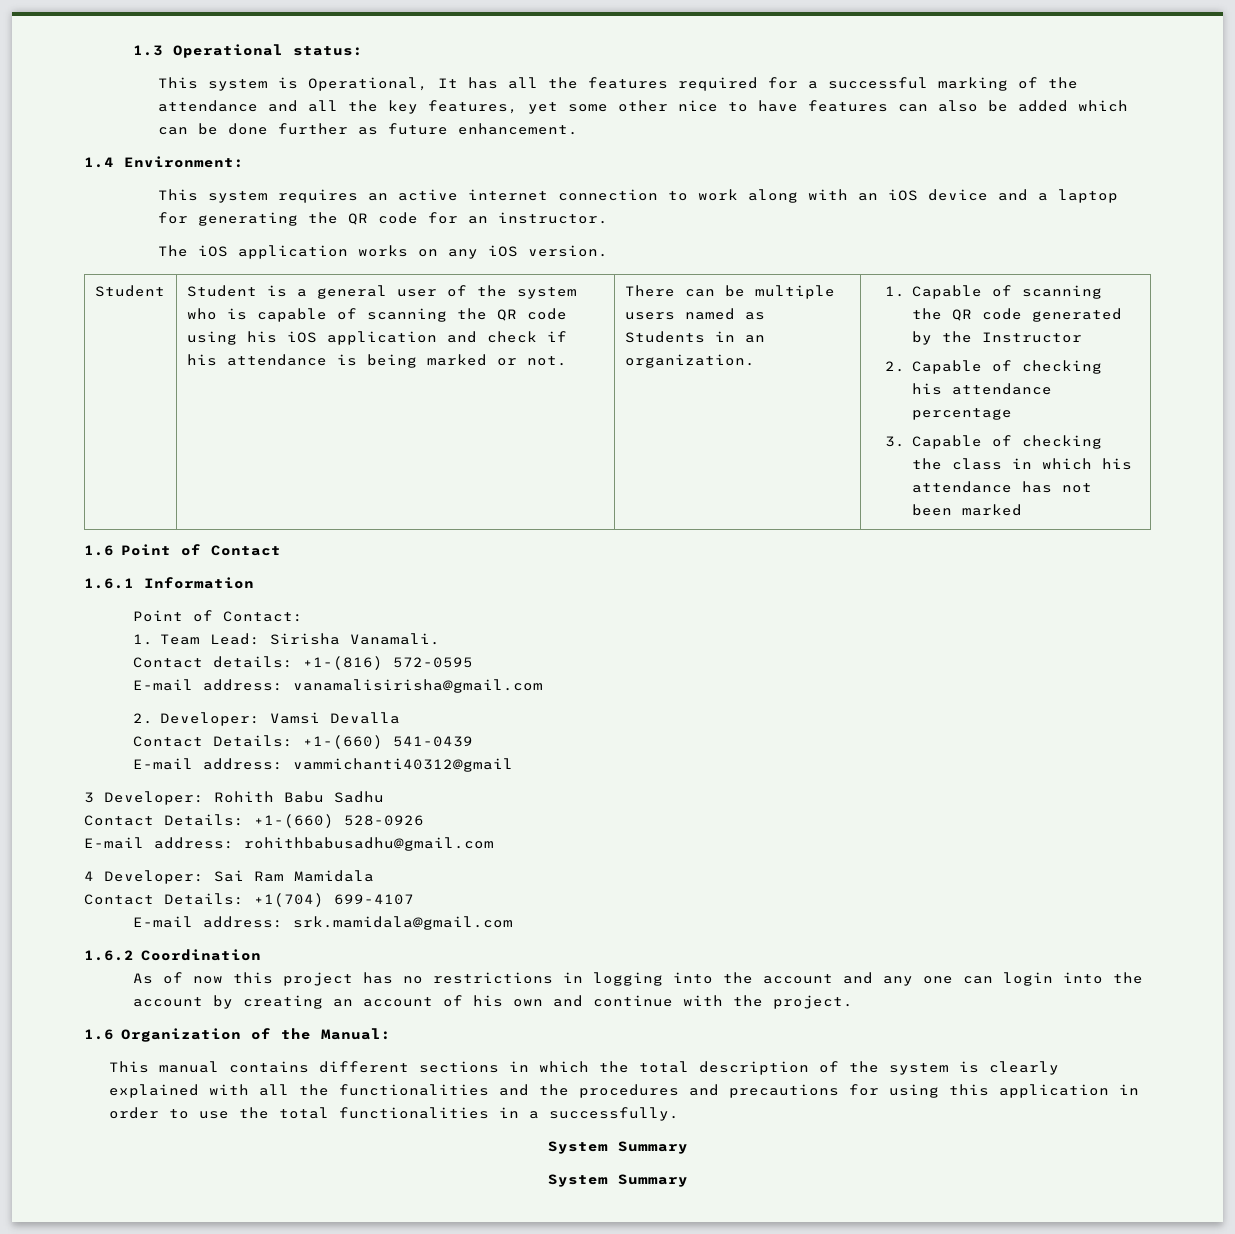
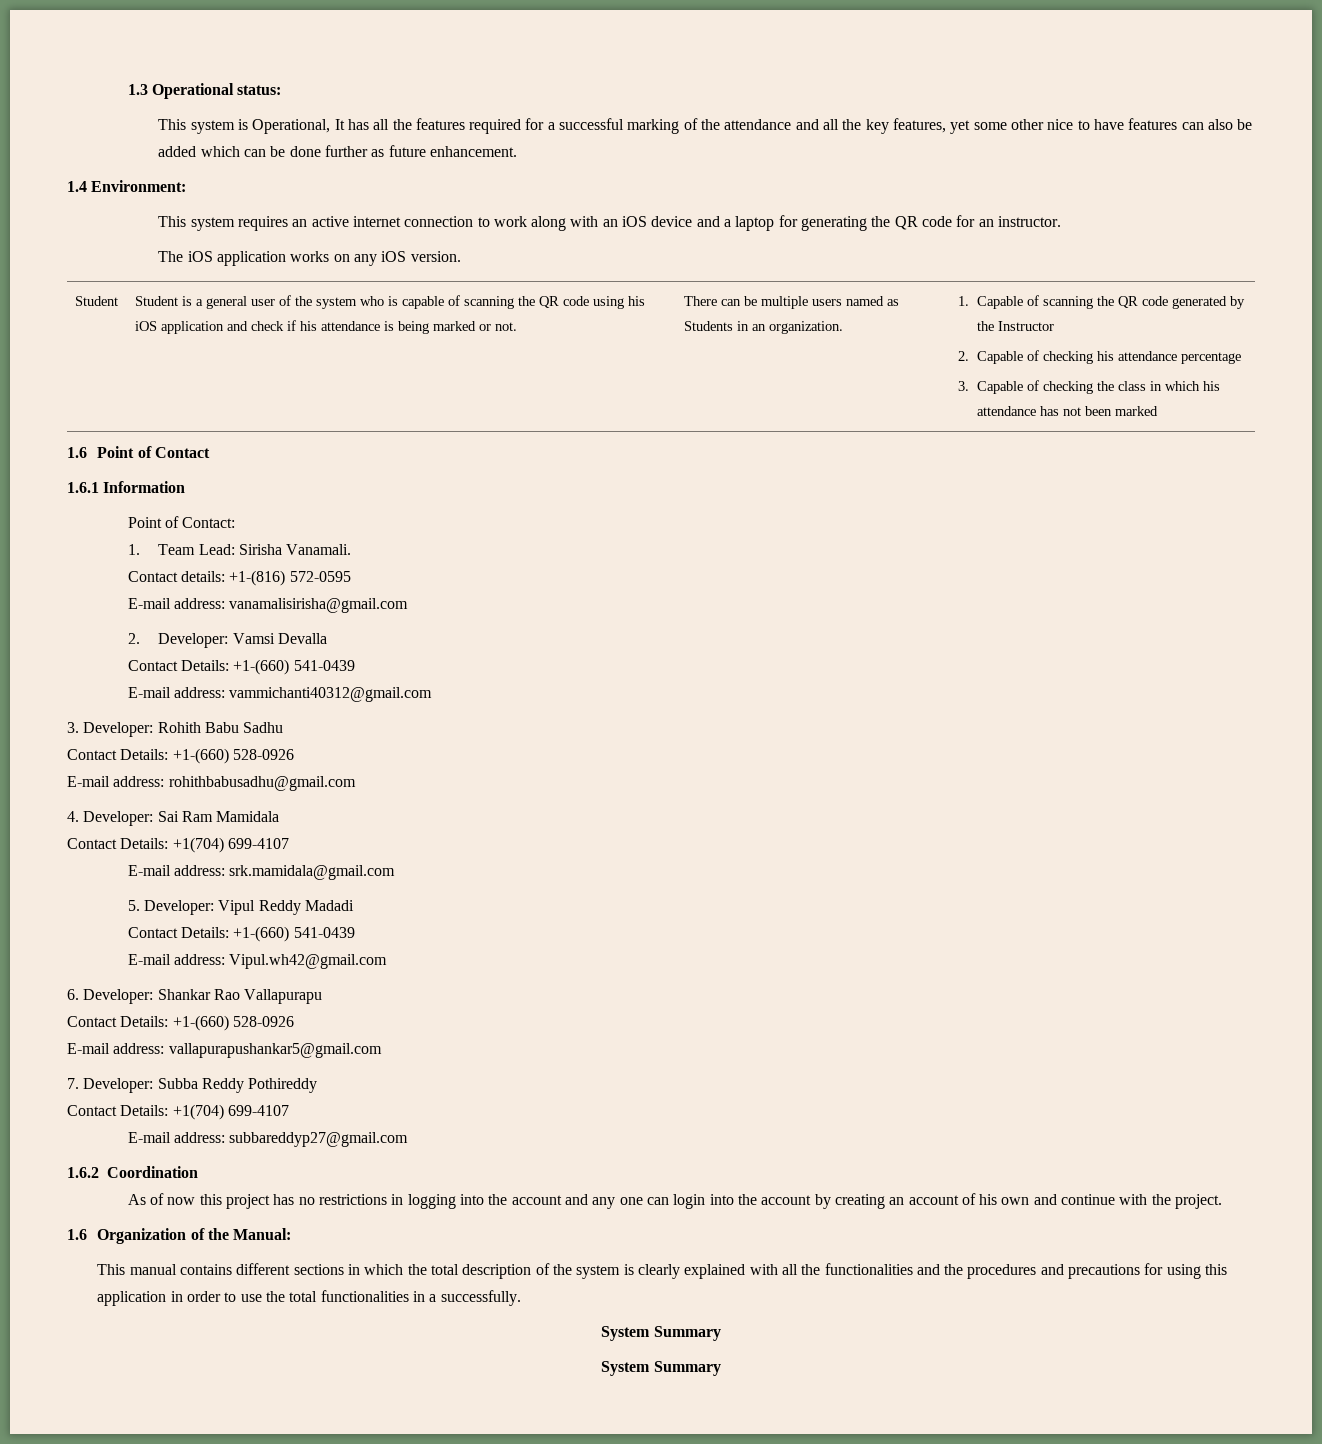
- E-mail address: vammichanti40312@gmail
- 3 Developer: Rohith Babu Sadhu
+ E-mail address: vammichanti40312@gmail.com
+ 3. Developer: Rohith Babu Sadhu
- 4 Developer: Sai Ram Mamidala
+ 4. Developer: Sai Ram Mamidala
+ 5. Developer: Vipul Reddy Madadi
+ Contact Details: +1-(660) 541-0439
+ E-mail address: Vipul.wh42@gmail.com
+ 6. Developer: Shankar Rao Vallapurapu
+ Contact Details: +1-(660) 528-0926
+ E-mail address: vallapurapushankar5@gmail.com
+ 7. Developer: Subba Reddy Pothireddy
+ Contact Details: +1(704) 699-4107
+ E-mail address: subbareddyp27@gmail.com

